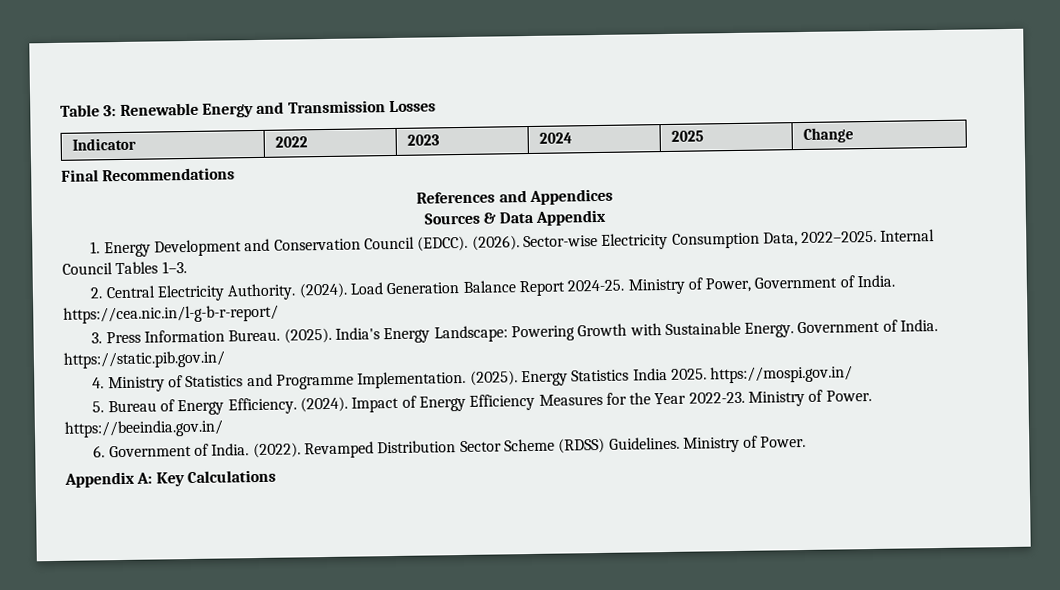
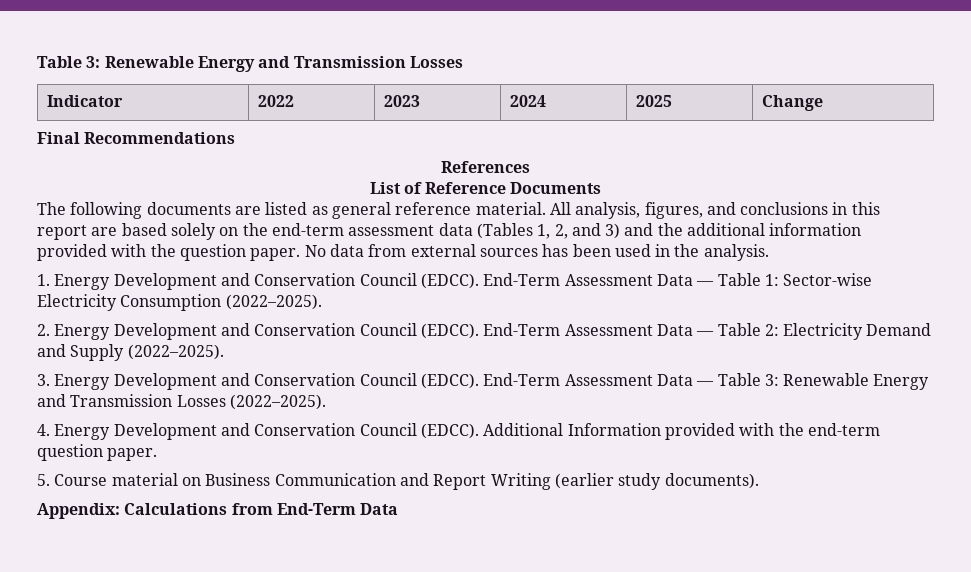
- References and Appendices
- Sources & Data Appendix
+ References
+ List of Reference Documents
+ The following documents are listed as general reference material. All analysis, figures, and conclusions in this report are based solely on the end-term assessment data (Tables 1, 2, and 3) and the additional information provided with the question paper. No data from external sources has been used in the analysis.
- (2026). Sector-wise Electricity Consumption Data, 2022–2025. Internal Council Tables 1–3.
- 2. Central Electricity Authority. (2024). Load Generation Balance Report 2024-25. Ministry of Power, Government of India. https://cea.nic.in/l-g-b-r-report/
- 3. Press Information Bureau. (2025). India's Energy Landscape: Powering Growth with Sustainable Energy. Government of India. https://static.pib.gov.in/
- 4. Ministry of Statistics and Programme Implementation. (2025). Energy Statistics India 2025. https://mospi.gov.in/
- 5. Bureau of Energy Efficiency. (2024). Impact of Energy Efficiency Measures for the Year 2022-23. Ministry of Power. https://beeindia.gov.in/
- 6. Government of India. (2022). Revamped Distribution Sector Scheme (RDSS) Guidelines. Ministry of Power.
- Appendix A: Key Calculations
+ End-Term Assessment Data — Table 1: Sector-wise Electricity Consumption (2022–2025).
+ 2. Energy Development and Conservation Council (EDCC). End-Term Assessment Data — Table 2: Electricity Demand and Supply (2022–2025).
+ 3. Energy Development and Conservation Council (EDCC). End-Term Assessment Data — Table 3: Renewable Energy and Transmission Losses (2022–2025).
+ 4. Energy Development and Conservation Council (EDCC). Additional Information provided with the end-term question paper.
+ 5. Course material on Business Communication and Report Writing (earlier study documents).
+ Appendix: Calculations from End-Term Data

